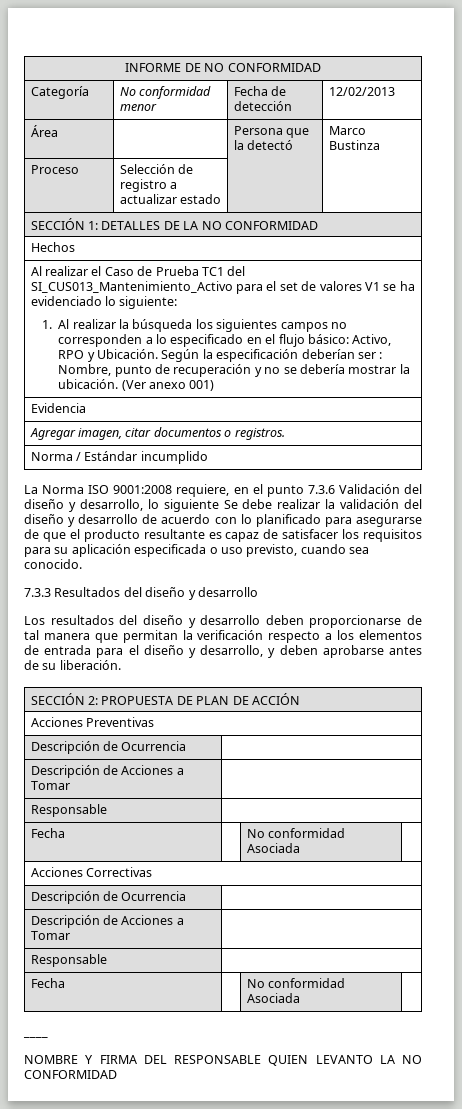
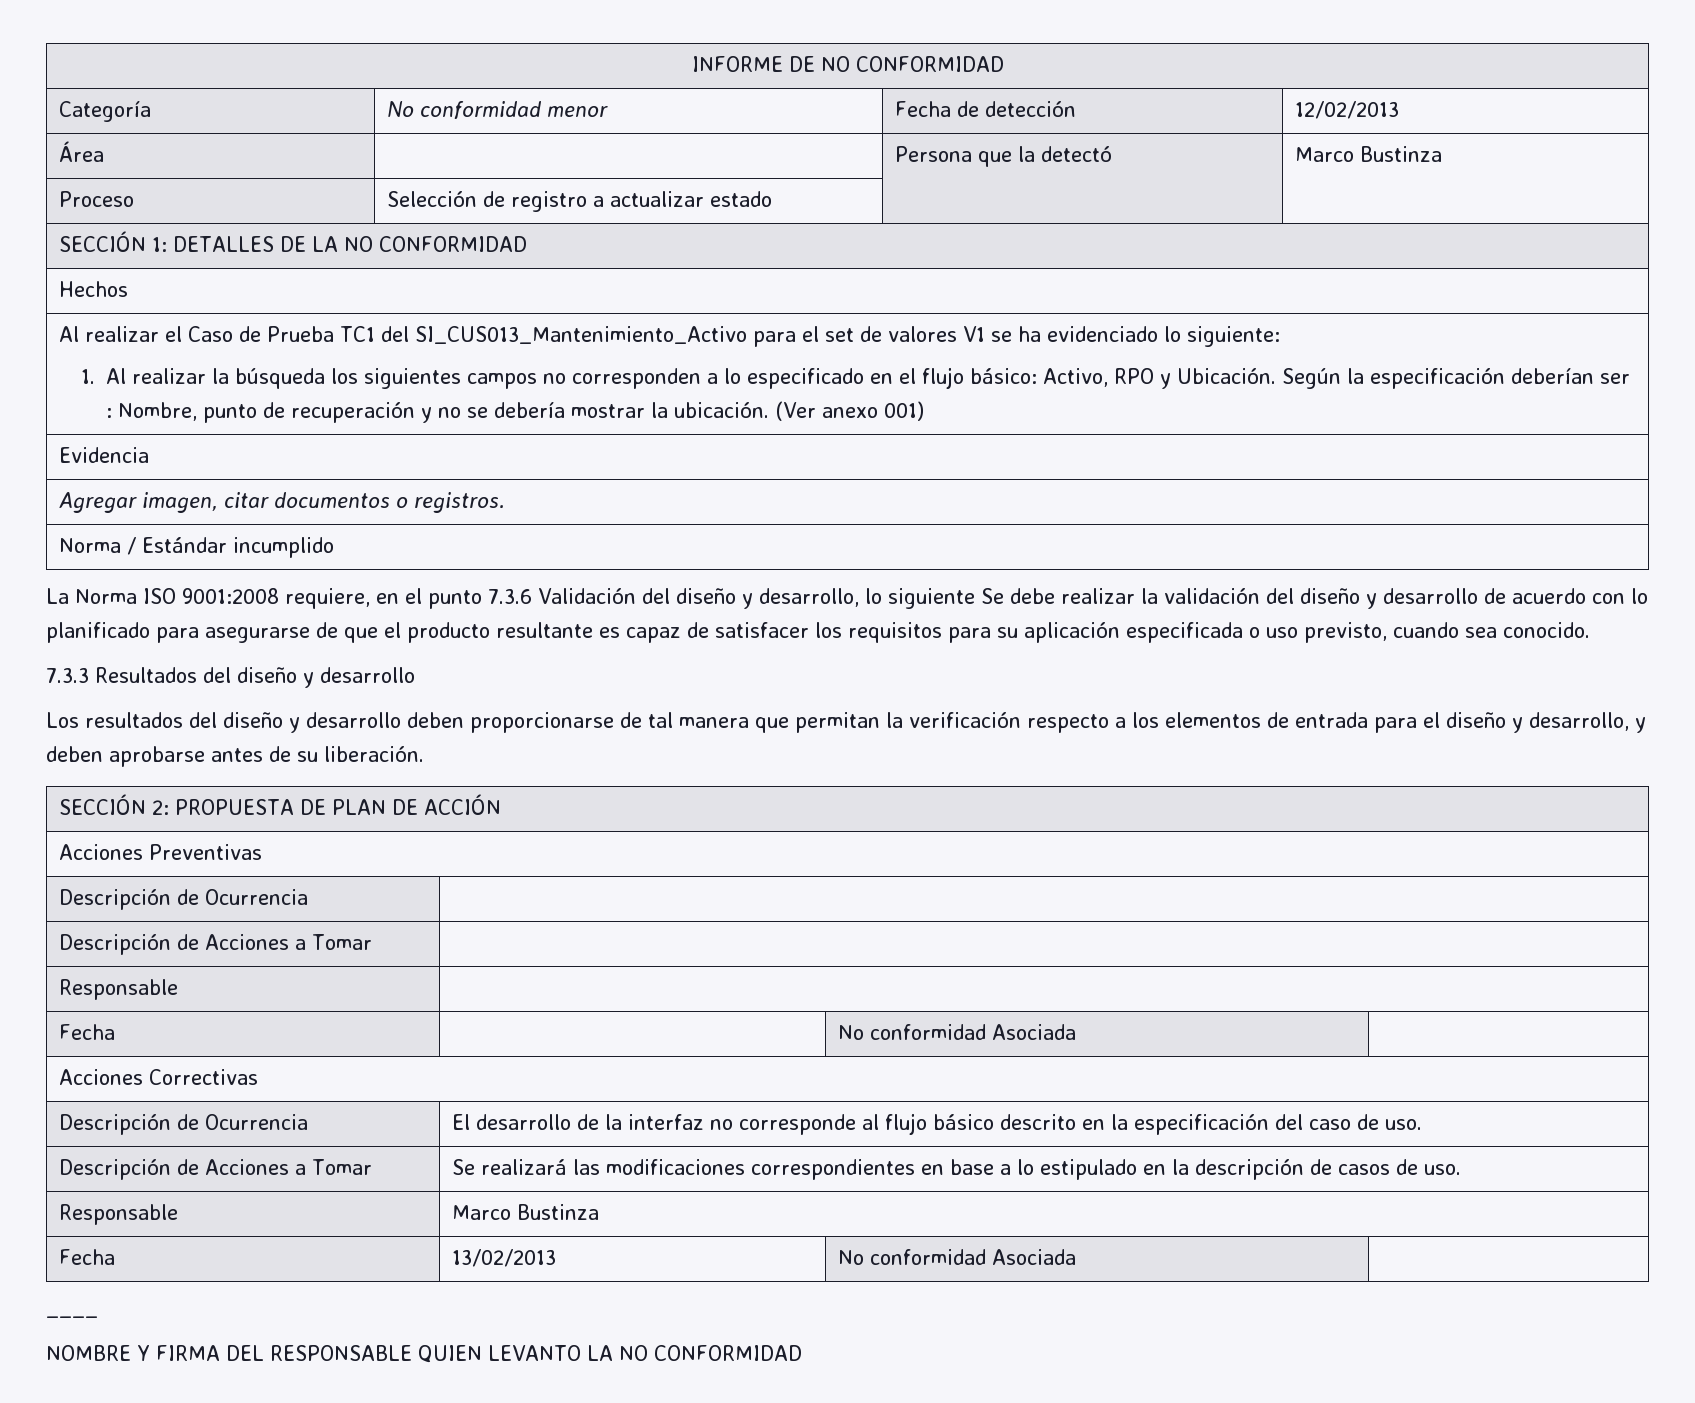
  Acciones Correctivas
- Descripción de Ocurrencia |
- Descripción de Acciones a Tomar |
- Responsable |
- Fecha | | No conformidad Asociada |
+ Descripción de Ocurrencia | El desarrollo de la interfaz no corresponde al flujo básico descrito en la especificación del caso de uso.
+ Descripción de Acciones a Tomar | Se realizará las modificaciones correspondientes en base a lo estipulado en la descripción de casos de uso.
+ Responsable | Marco Bustinza
+ Fecha | 13/02/2013 | No conformidad Asociada |

